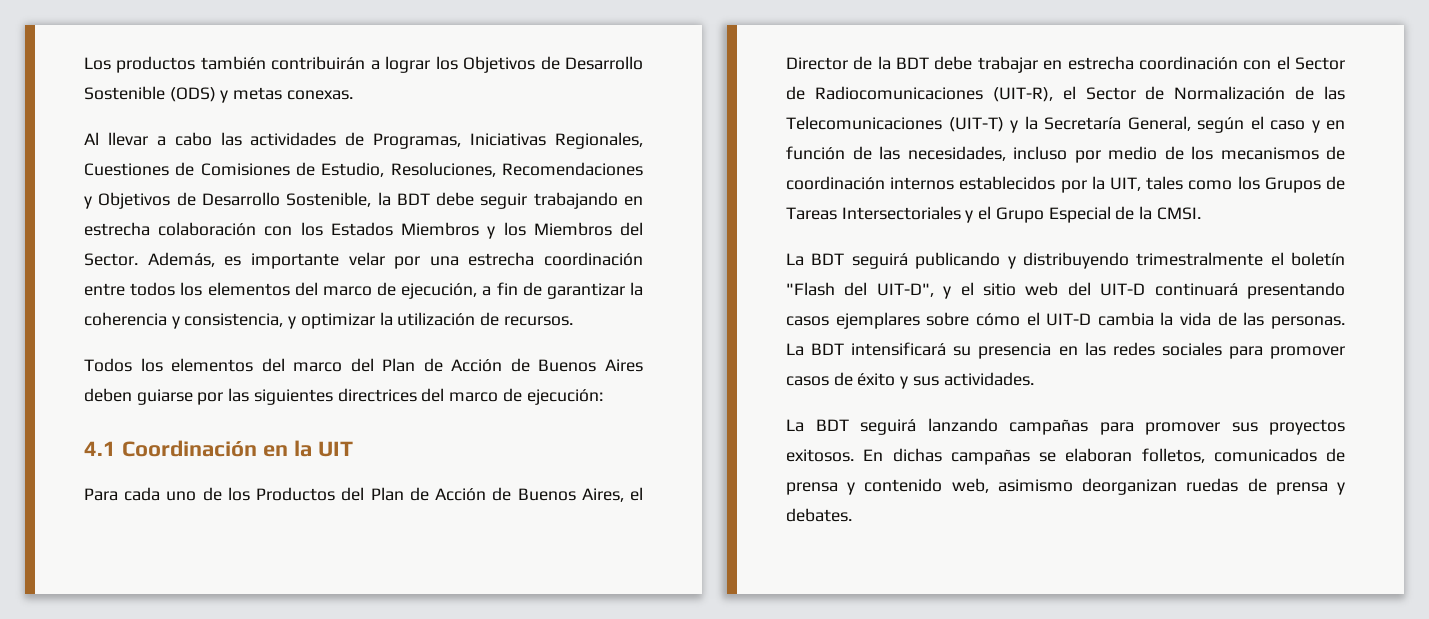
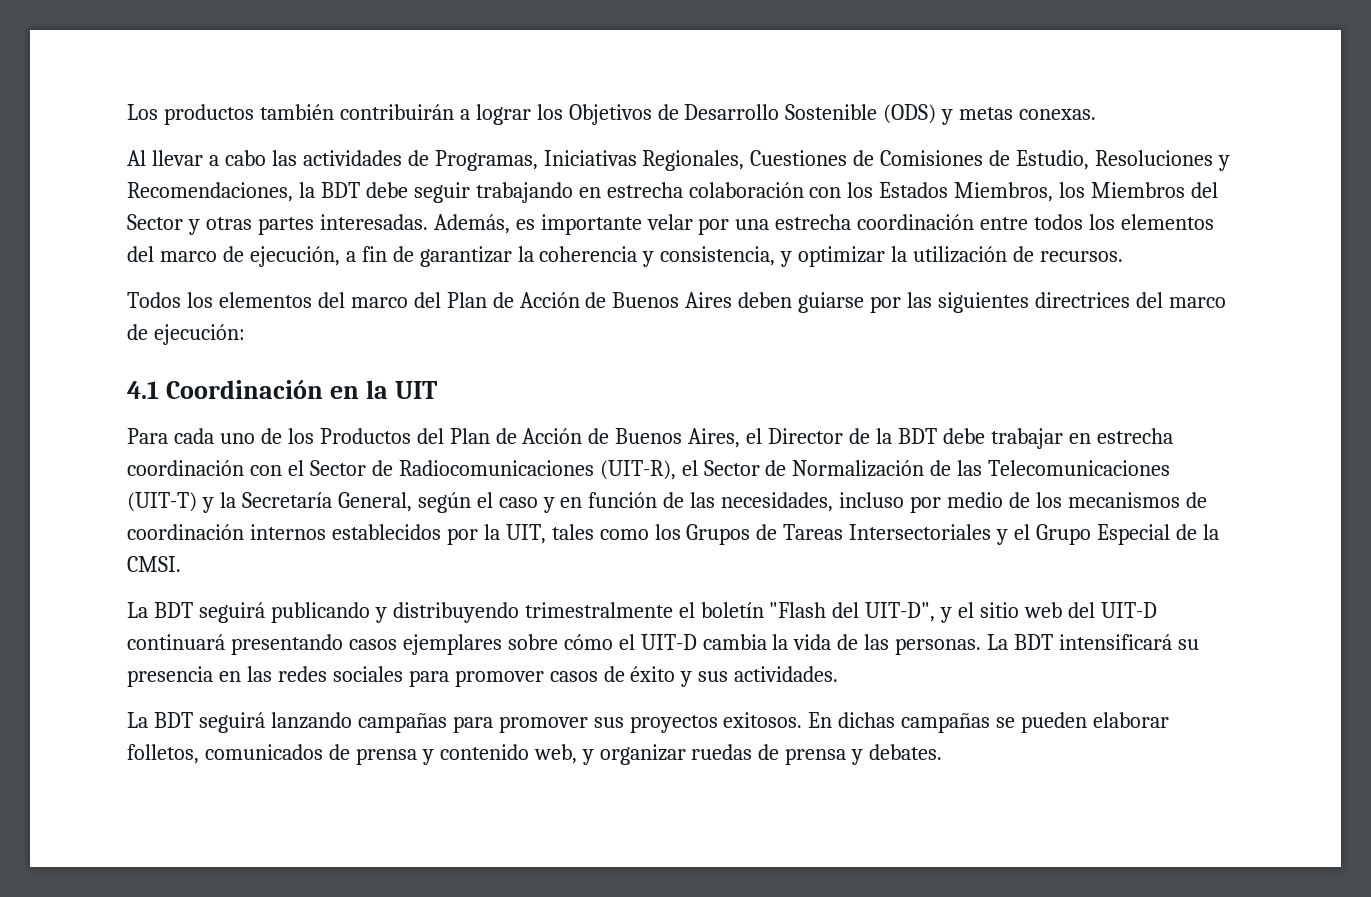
- Al llevar a cabo las actividades de Programas, Iniciativas Regionales, Cuestiones de Comisiones de Estudio, Resoluciones, Recomendaciones y Objetivos de Desarrollo Sostenible, la BDT debe seguir trabajando en estrecha colaboración con los Estados Miembros y los Miembros del Sector.
+ Al llevar a cabo las actividades de Programas, Iniciativas Regionales, Cuestiones de Comisiones de Estudio, Resoluciones y Recomendaciones, la BDT debe seguir trabajando en estrecha colaboración con los Estados Miembros, los Miembros del Sector y otras partes interesadas.
- En dichas campañas se elaboran folletos, comunicados de prensa y contenido web, asimismo deorganizan ruedas de prensa y debates.
+ En dichas campañas se pueden elaborar folletos, comunicados de prensa y contenido web, y organizar ruedas de prensa y debates.

